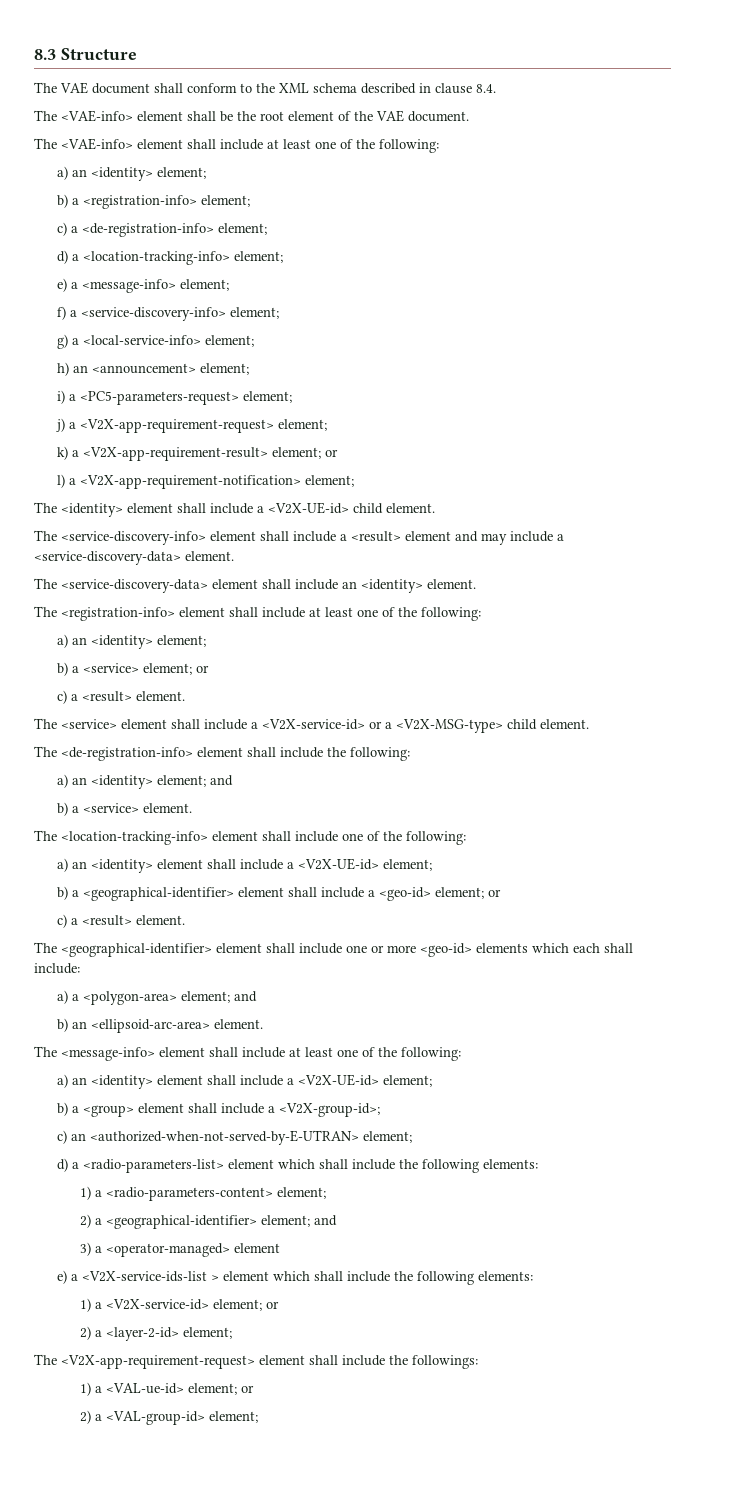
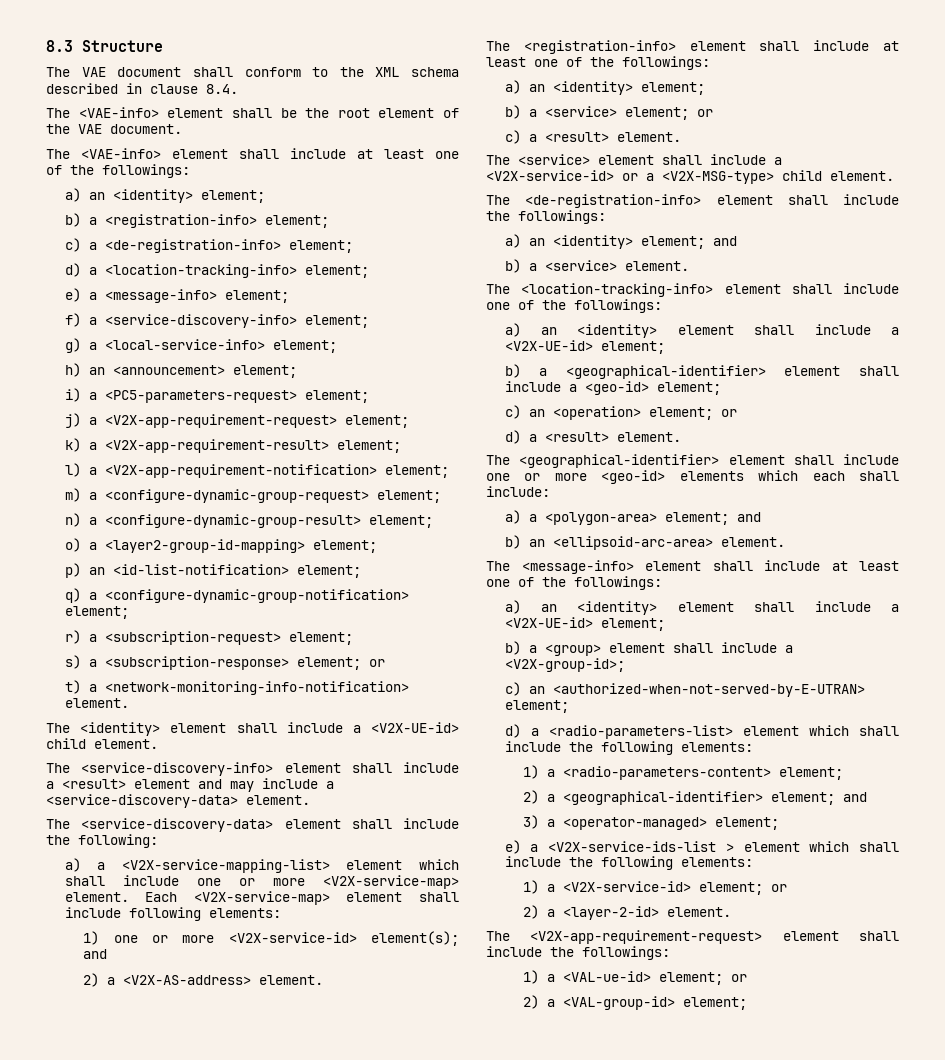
- The <VAE-info> element shall include at least one of the following:
+ The <VAE-info> element shall include at least one of the followings:
- k) a <V2X-app-requirement-result> element; or
+ k) a <V2X-app-requirement-result> element;
+ m) a <configure-dynamic-group-request> element;
+ n) a <configure-dynamic-group-result> element;
+ o) a <layer2-group-id-mapping> element;
+ p) an <id-list-notification> element;
+ q) a <configure-dynamic-group-notification> element;
+ r) a <subscription-request> element;
+ s) a <subscription-response> element; or
+ t) a <network-monitoring-info-notification> element.
- The <service-discovery-data> element shall include an <identity> element.
+ The <service-discovery-data> element shall include the following:
+ a) a <V2X-service-mapping-list> element which shall include one or more <V2X-service-map> element. Each <V2X-service-map> element shall include following elements:
+ 1) one or more <V2X-service-id> element(s); and
+ 2) a <V2X-AS-address> element.
- The <registration-info> element shall include at least one of the following:
+ The <registration-info> element shall include at least one of the followings:
- The <de-registration-info> element shall include the following:
+ The <de-registration-info> element shall include the followings:
- The <location-tracking-info> element shall include one of the following:
+ The <location-tracking-info> element shall include one of the followings:
- b) a <geographical-identifier> element shall include a <geo-id> element; or
- c) a <result> element.
+ b) a <geographical-identifier> element shall include a <geo-id> element;
+ c) an <operation> element; or
+ d) a <result> element.
- The <message-info> element shall include at least one of the following:
+ The <message-info> element shall include at least one of the followings:
- 3) a <operator-managed> element
+ 3) a <operator-managed> element;
- 2) a <layer-2-id> element;
+ 2) a <layer-2-id> element.

